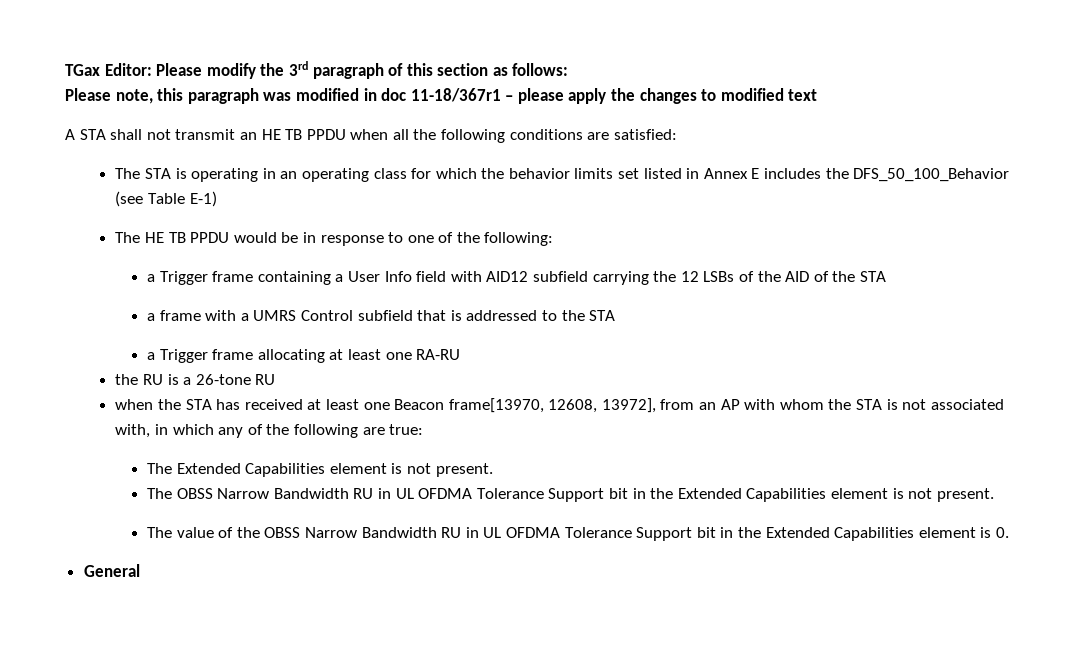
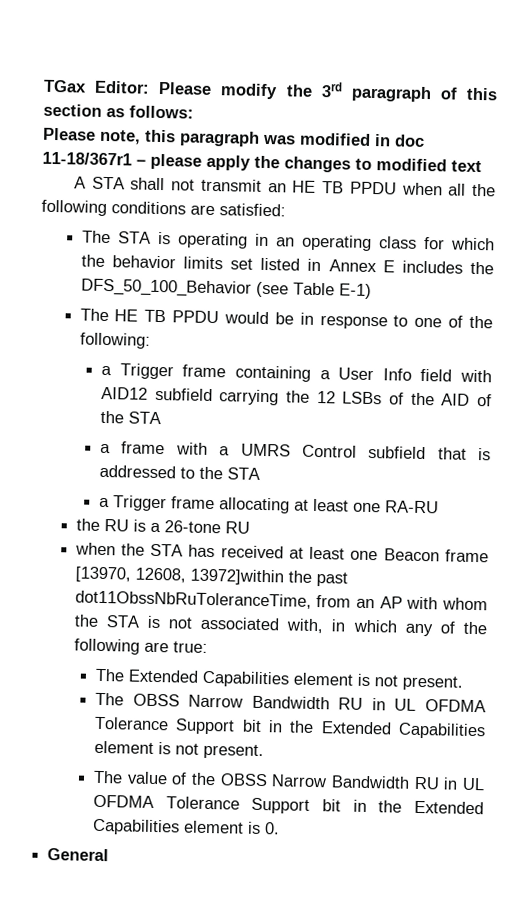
- when the STA has received at least one Beacon frame[13970, 12608, 13972], from an AP with whom the STA is not associated with, in which any of the following are true:
+ when the STA has received at least one Beacon frame [13970, 12608, 13972]within the past dot11ObssNbRuToleranceTime, from an AP with whom the STA is not associated with, in which any of the following are true:

